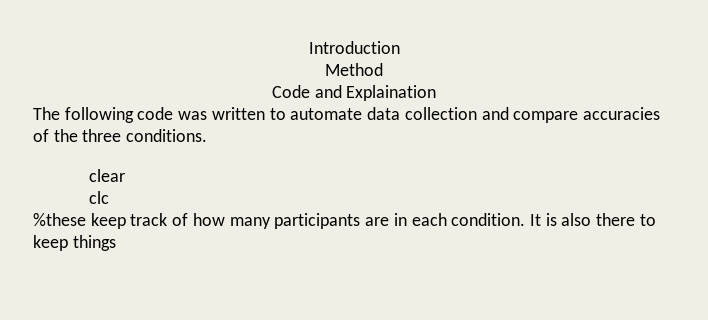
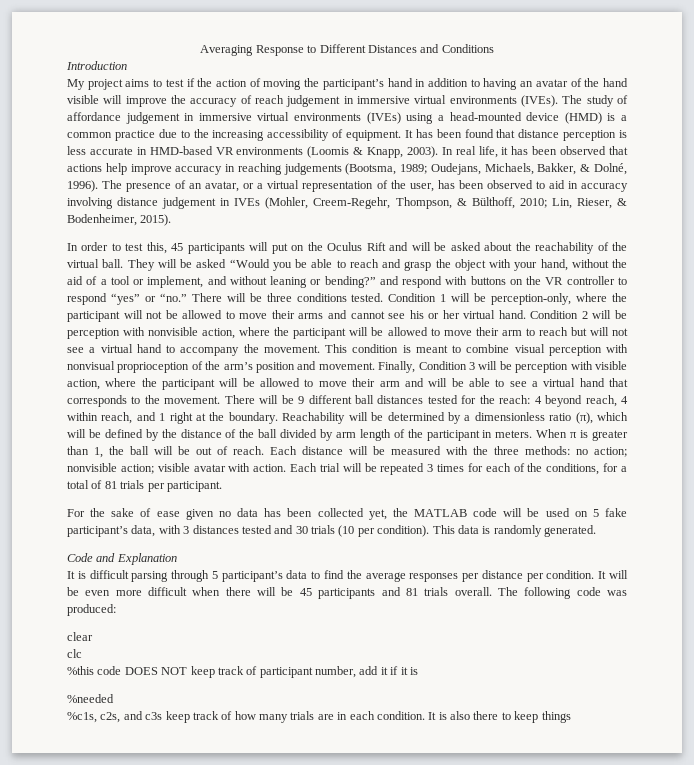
+ Averaging Response to Different Distances and Conditions
  Introduction
- Method
- Code and Explaination
- The following code was written to automate data collection and compare accuracies of the three conditions.
+ My project aims to test if the action of moving the participant’s hand in addition to having an avatar of the hand visible will improve the accuracy of reach judgement in immersive virtual environments (IVEs). The study of affordance judgement in immersive virtual environments (IVEs) using a head-mounted device (HMD) is a common practice due to the increasing accessibility of equipment. It has been found that distance perception is less accurate in HMD-based VR environments (Loomis & Knapp, 2003). In real life, it has been observed that actions help improve accuracy in reaching judgements (Bootsma, 1989; Oudejans, Michaels, Bakker, & Dolné, 1996). The presence of an avatar, or a virtual representation of the user, has been observed to aid in accuracy involving distance judgement in IVEs (Mohler, Creem-Regehr, Thompson, & Bülthoff, 2010; Lin, Rieser, & Bodenheimer, 2015).
+ In order to test this, 45 participants will put on the Oculus Rift and will be asked about the reachability of the virtual ball. They will be asked “Would you be able to reach and grasp the object with your hand, without the aid of a tool or implement, and without leaning or bending?” and respond with buttons on the VR controller to respond “yes” or “no.” There will be three conditions tested. Condition 1 will be perception-only, where the participant will not be allowed to move their arms and cannot see his or her virtual hand. Condition 2 will be perception with nonvisible action, where the participant will be allowed to move their arm to reach but will not see a virtual hand to accompany the movement. This condition is meant to combine visual perception with nonvisual proprioception of the arm’s position and movement. Finally, Condition 3 will be perception with visible action, where the participant will be allowed to move their arm and will be able to see a virtual hand that corresponds to the movement. There will be 9 different ball distances tested for the reach: 4 beyond reach, 4 within reach, and 1 right at the boundary. Reachability will be determined by a dimensionless ratio (π), which will be defined by the distance of the ball divided by arm length of the participant in meters. When π is greater than 1, the ball will be out of reach. Each distance will be measured with the three methods: no action; nonvisible action; visible avatar with action. Each trial will be repeated 3 times for each of the conditions, for a total of 81 trials per participant.
+ For the sake of ease given no data has been collected yet, the MATLAB code will be used on 5 fake participant’s data, with 3 distances tested and 30 trials (10 per condition). This data is randomly generated.
+ Code and Explanation
+ It is difficult parsing through 5 participant’s data to find the average responses per distance per condition. It will be even more difficult when there will be 45 participants and 81 trials overall. The following code was produced:
  clear
  clc
- %these keep track of how many participants are in each condition.
+ %this code DOES NOT keep track of participant number, add it if it is
+ %needed
+ %c1s, c2s, and c3s keep track of how many trials are in each condition.

